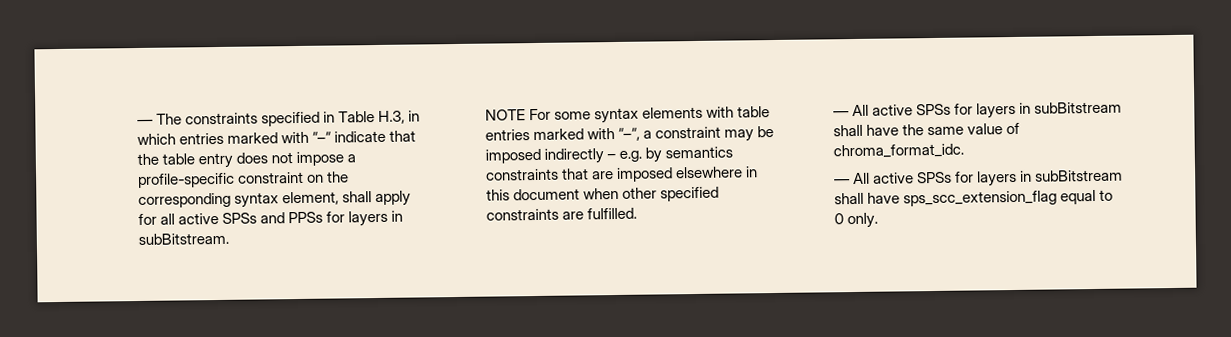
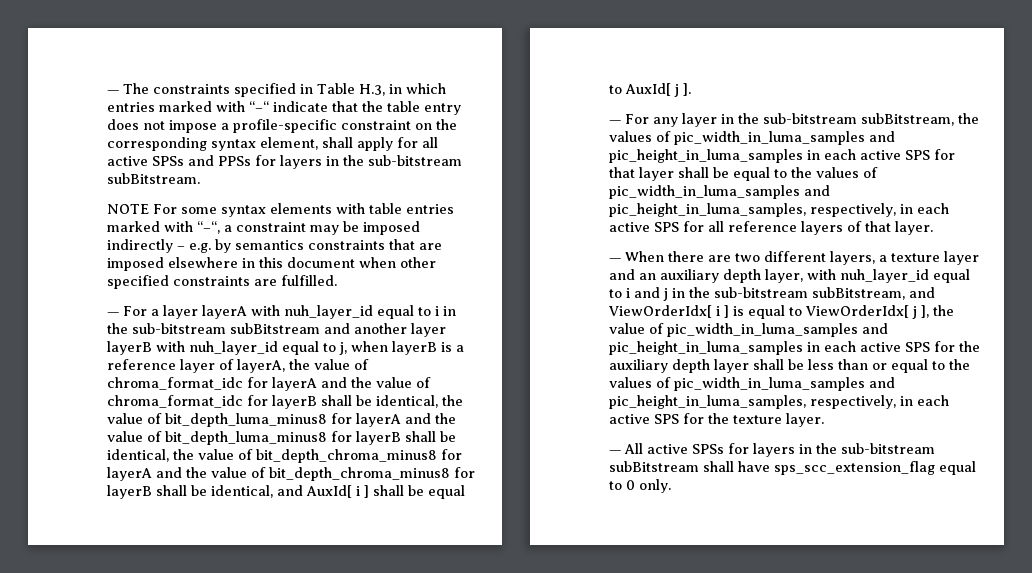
- — The constraints specified in Table H.3, in which entries marked with “–“ indicate that the table entry does not impose a profile-specific constraint on the corresponding syntax element, shall apply for all active SPSs and PPSs for layers in subBitstream.
+ — The constraints specified in Table H.3, in which entries marked with “–“ indicate that the table entry does not impose a profile-specific constraint on the corresponding syntax element, shall apply for all active SPSs and PPSs for layers in the sub-bitstream subBitstream.
- — All active SPSs for layers in subBitstream shall have the same value of chroma_format_idc.
- — All active SPSs for layers in subBitstream shall have sps_scc_extension_flag equal to 0 only.
+ — For a layer layerA with nuh_layer_id equal to i in the sub-bitstream subBitstream and another layer layerB with nuh_layer_id equal to j, when layerB is a reference layer of layerA, the value of chroma_format_idc for layerA and the value of chroma_format_idc for layerB shall be identical, the value of bit_depth_luma_minus8 for layerA and the value of bit_depth_luma_minus8 for layerB shall be identical, the value of bit_depth_chroma_minus8 for layerA and the value of bit_depth_chroma_minus8 for layerB shall be identical, and AuxId[ i ] shall be equal to AuxId[ j ].
+ — For any layer in the sub-bitstream subBitstream, the values of pic_width_in_luma_samples and pic_height_in_luma_samples in each active SPS for that layer shall be equal to the values of pic_width_in_luma_samples and pic_height_in_luma_samples, respectively, in each active SPS for all reference layers of that layer.
+ — When there are two different layers, a texture layer and an auxiliary depth layer, with nuh_layer_id equal to i and j in the sub-bitstream subBitstream, and ViewOrderIdx[ i ] is equal to ViewOrderIdx[ j ], the value of pic_width_in_luma_samples and pic_height_in_luma_samples in each active SPS for the auxiliary depth layer shall be less than or equal to the values of pic_width_in_luma_samples and pic_height_in_luma_samples, respectively, in each active SPS for the texture layer.
+ — All active SPSs for layers in the sub-bitstream subBitstream shall have sps_scc_extension_flag equal to 0 only.

